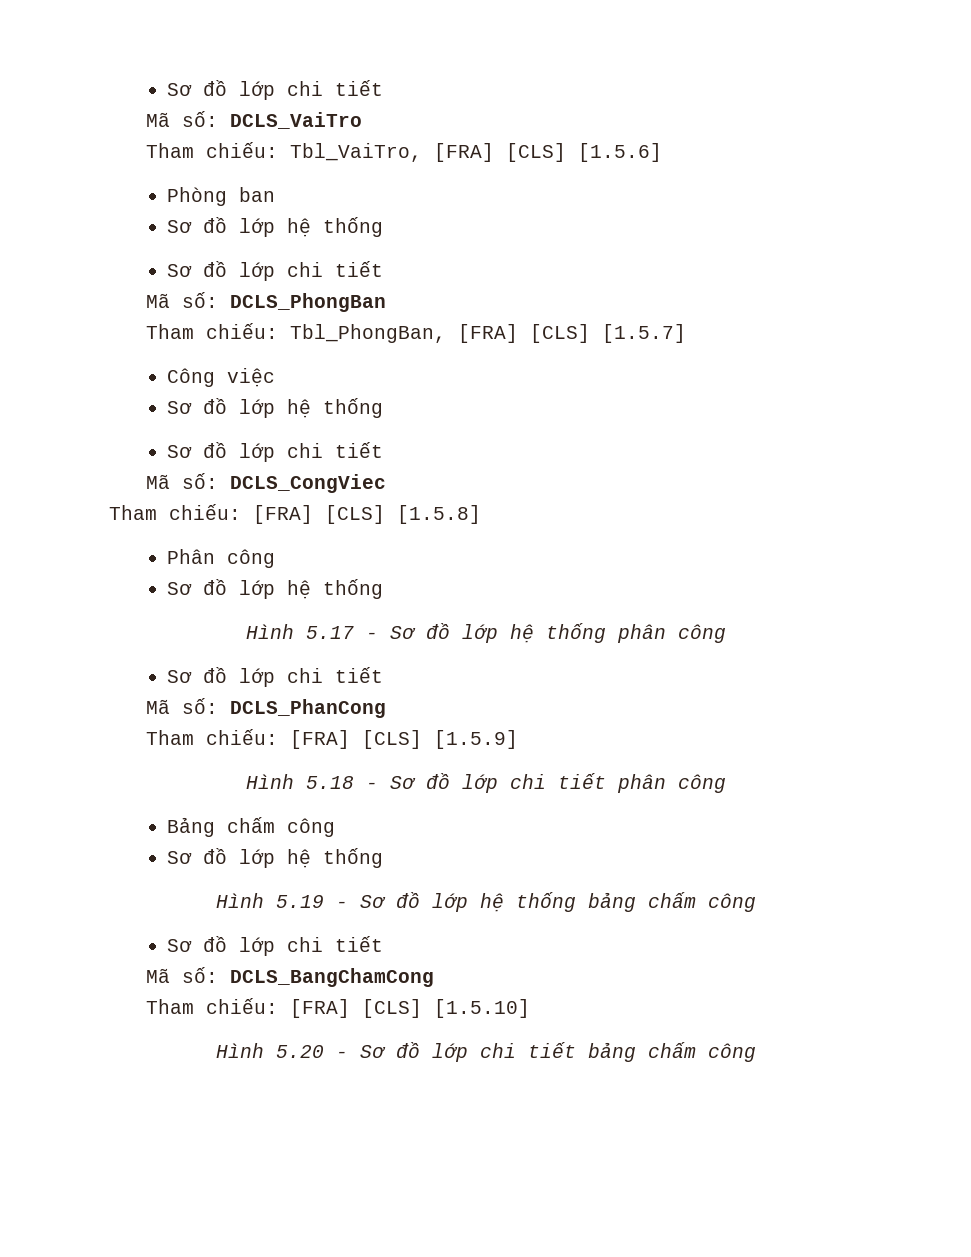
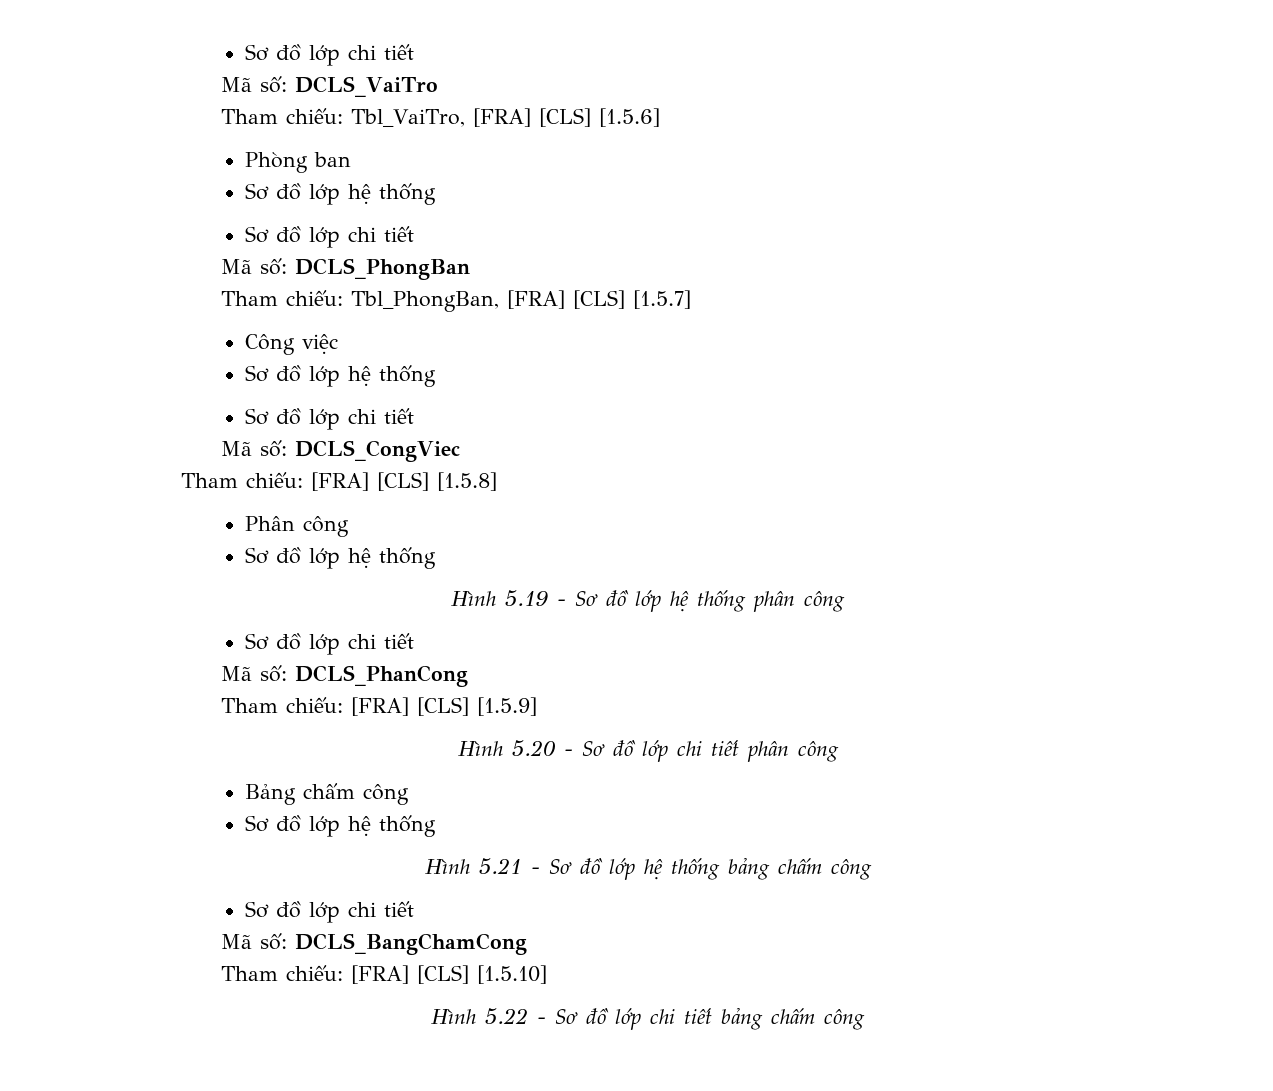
- Hình 5.17 - Sơ đồ lớp hệ thống phân công
+ Hình 5.19 - Sơ đồ lớp hệ thống phân công
- Hình 5.18 - Sơ đồ lớp chi tiết phân công
+ Hình 5.20 - Sơ đồ lớp chi tiết phân công
- Hình 5.19 - Sơ đồ lớp hệ thống bảng chấm công
+ Hình 5.21 - Sơ đồ lớp hệ thống bảng chấm công
- Hình 5.20 - Sơ đồ lớp chi tiết bảng chấm công
+ Hình 5.22 - Sơ đồ lớp chi tiết bảng chấm công

